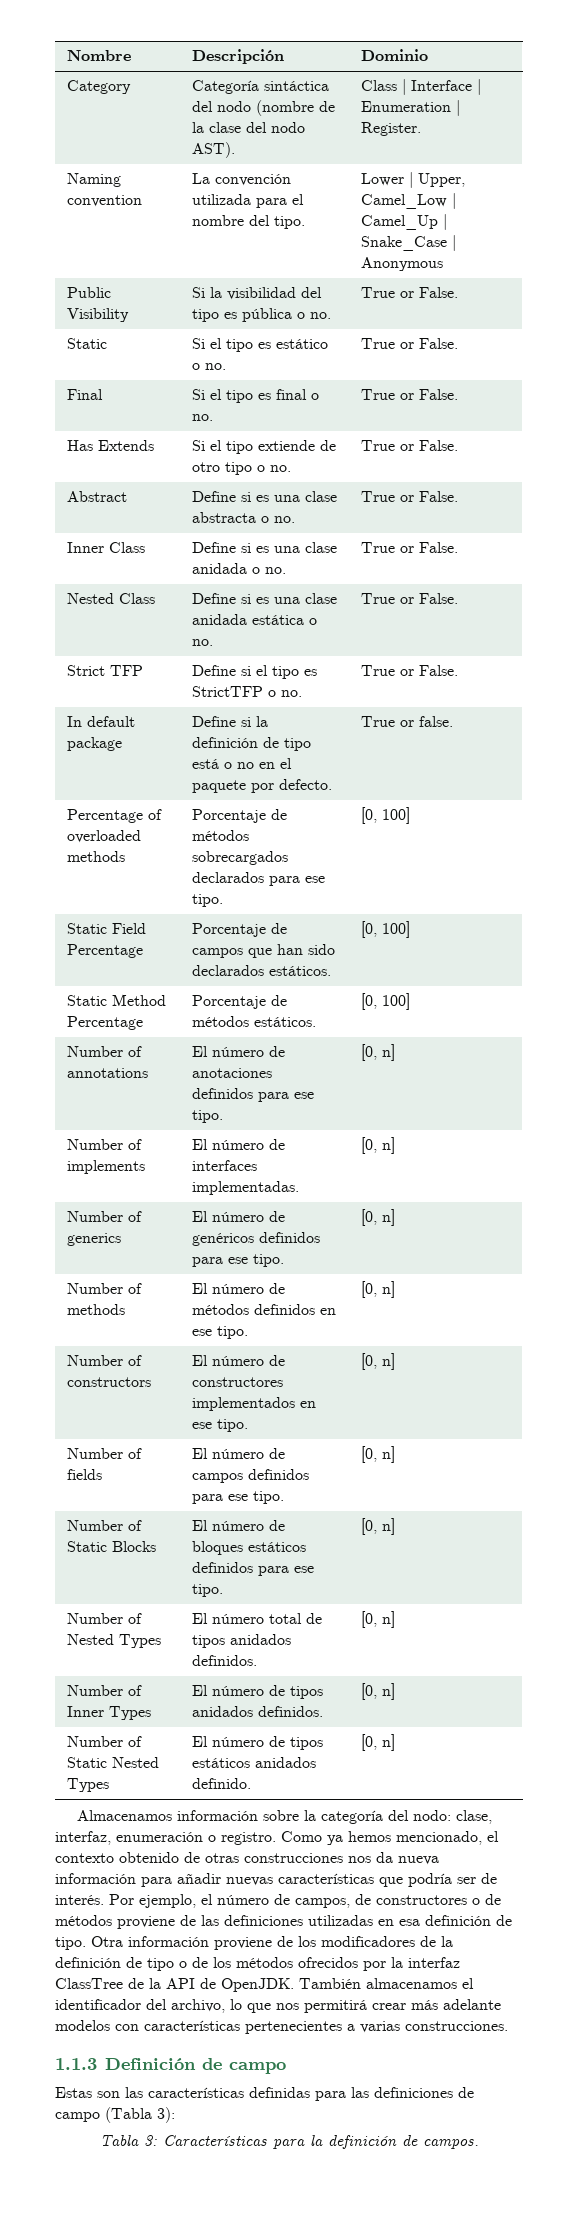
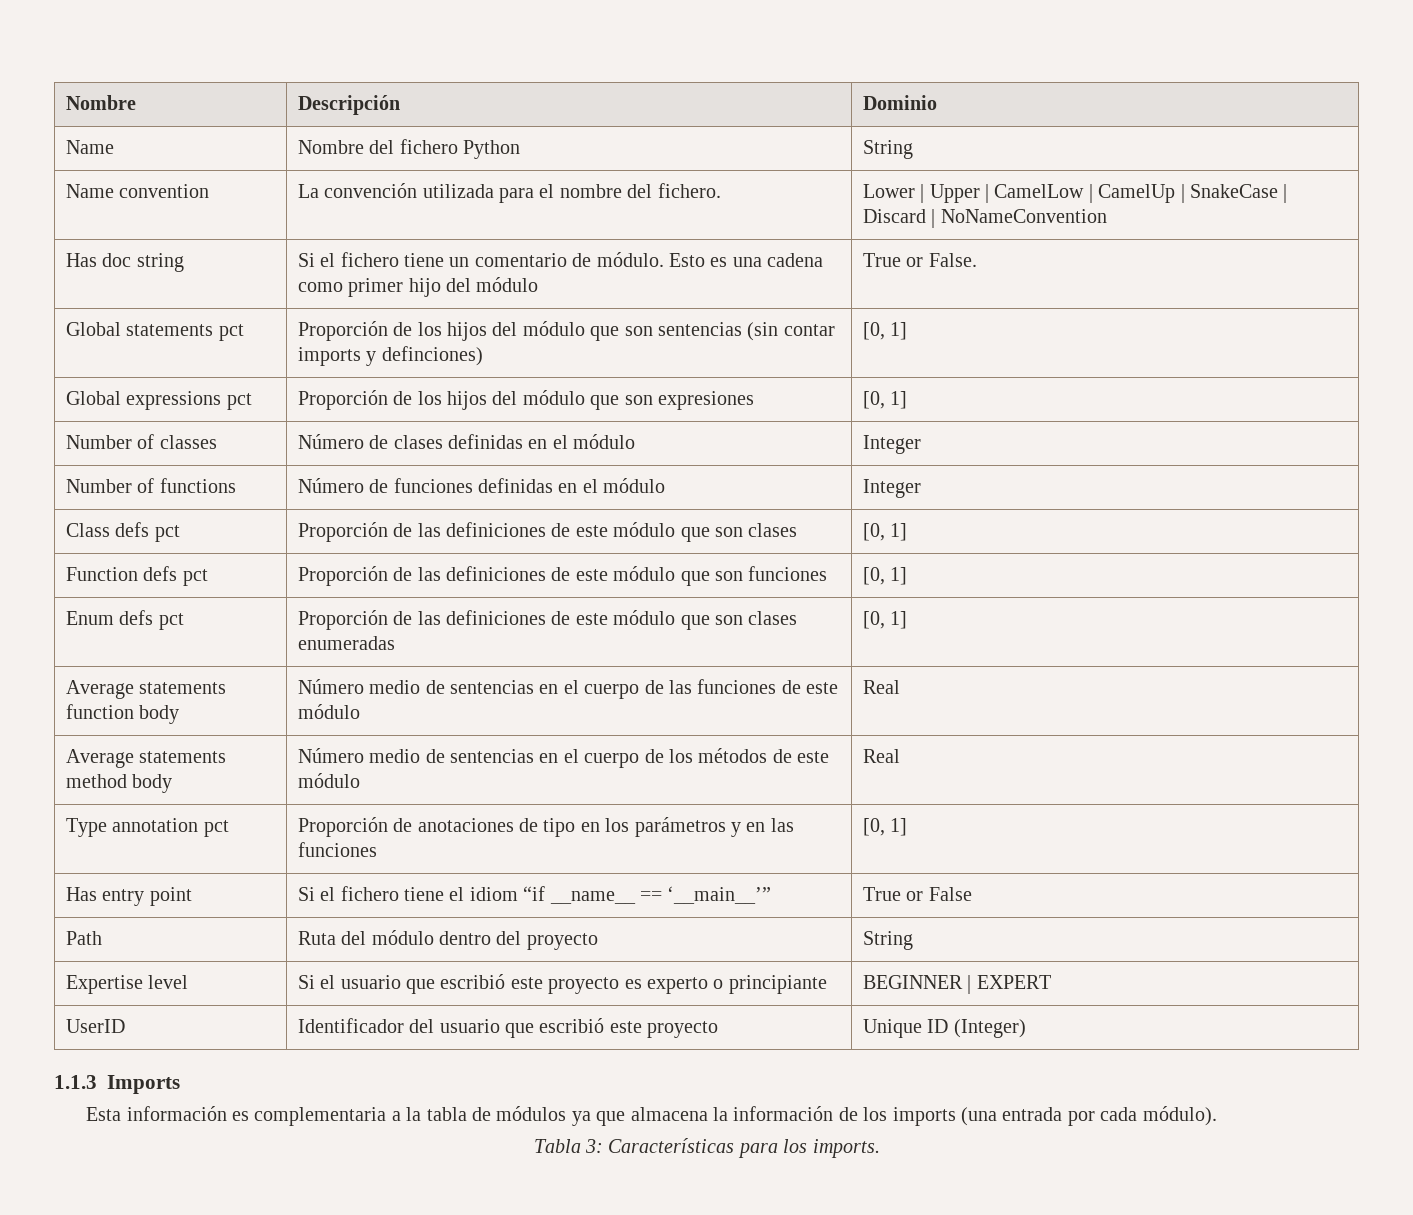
- Category | Categoría sintáctica del nodo (nombre de la clase del nodo AST). | Class | Interface | Enumeration | Register.
- Naming convention | La convención utilizada para el nombre del tipo. | Lower | Upper, Camel_Low | Camel_Up | Snake_Case | Anonymous
- Public Visibility | Si la visibilidad del tipo es pública o no. | True or False.
- Static | Si el tipo es estático o no. | True or False.
- Final | Si el tipo es final o no. | True or False.
- Has Extends | Si el tipo extiende de otro tipo o no. | True or False.
- Abstract | Define si es una clase abstracta o no. | True or False.
- Inner Class | Define si es una clase anidada o no. | True or False.
- Nested Class | Define si es una clase anidada estática o no. | True or False.
- Strict TFP | Define si el tipo es StrictTFP o no. | True or False.
- In default package | Define si la definición de tipo está o no en el paquete por defecto. | True or false.
- Percentage of overloaded methods | Porcentaje de métodos sobrecargados declarados para ese tipo. | [0, 100]
- Static Field Percentage | Porcentaje de campos que han sido declarados estáticos. | [0, 100]
- Static Method Percentage | Porcentaje de métodos estáticos. | [0, 100]
- Number of annotations | El número de anotaciones definidos para ese tipo. | [0, n]
- Number of implements | El número de interfaces implementadas. | [0, n]
- Number of generics | El número de genéricos definidos para ese tipo. | [0, n]
- Number of methods | El número de métodos definidos en ese tipo. | [0, n]
- Number of constructors | El número de constructores implementados en ese tipo. | [0, n]
- Number of fields | El número de campos definidos para ese tipo. | [0, n]
- Number of Static Blocks | El número de bloques estáticos definidos para ese tipo. | [0, n]
- Number of Nested Types | El número total de tipos anidados definidos. | [0, n]
- Number of Inner Types | El número de tipos anidados definidos. | [0, n]
- Number of Static Nested Types | El número de tipos estáticos anidados definido. | [0, n]
- Almacenamos información sobre la categoría del nodo: clase, interfaz, enumeración o registro. Como ya hemos mencionado, el contexto obtenido de otras construcciones nos da nueva información para añadir nuevas características que podría ser de interés. Por ejemplo, el número de campos, de constructores o de métodos proviene de las definiciones utilizadas en esa definición de tipo. Otra información proviene de los modificadores de la definición de tipo o de los métodos ofrecidos por la interfaz ClassTree de la API de OpenJDK. También almacenamos el identificador del archivo, lo que nos permitirá crear más adelante modelos con características pertenecientes a varias construcciones.
- 1.1.3 Definición de campo
- Estas son las características definidas para las definiciones de campo (Tabla 3):
+ Name | Nombre del fichero Python | String
+ Name convention | La convención utilizada para el nombre del fichero. | Lower | Upper | CamelLow | CamelUp | SnakeCase | Discard | NoNameConvention
+ Has doc string | Si el fichero tiene un comentario de módulo. Esto es una cadena como primer hijo del módulo | True or False.
+ Global statements pct | Proporción de los hijos del módulo que son sentencias (sin contar imports y definciones) | [0, 1]
+ Global expressions pct | Proporción de los hijos del módulo que son expresiones | [0, 1]
+ Number of classes | Número de clases definidas en el módulo | Integer
+ Number of functions | Número de funciones definidas en el módulo | Integer
+ Class defs pct | Proporción de las definiciones de este módulo que son clases | [0, 1]
+ Function defs pct | Proporción de las definiciones de este módulo que son funciones | [0, 1]
+ Enum defs pct | Proporción de las definiciones de este módulo que son clases enumeradas | [0, 1]
+ Average statements function body | Número medio de sentencias en el cuerpo de las funciones de este módulo | Real
+ Average statements method body | Número medio de sentencias en el cuerpo de los métodos de este módulo | Real
+ Type annotation pct | Proporción de anotaciones de tipo en los parámetros y en las funciones | [0, 1]
+ Has entry point | Si el fichero tiene el idiom “if __name__ == ‘__main__’” | True or False
+ Path | Ruta del módulo dentro del proyecto | String
+ Expertise level | Si el usuario que escribió este proyecto es experto o principiante | BEGINNER | EXPERT
+ UserID | Identificador del usuario que escribió este proyecto | Unique ID (Integer)
+ 1.1.3 Imports
+ Esta información es complementaria a la tabla de módulos ya que almacena la información de los imports (una entrada por cada módulo).
- Tabla 3: Características para la definición de campos.
+ Tabla 3: Características para los imports.

